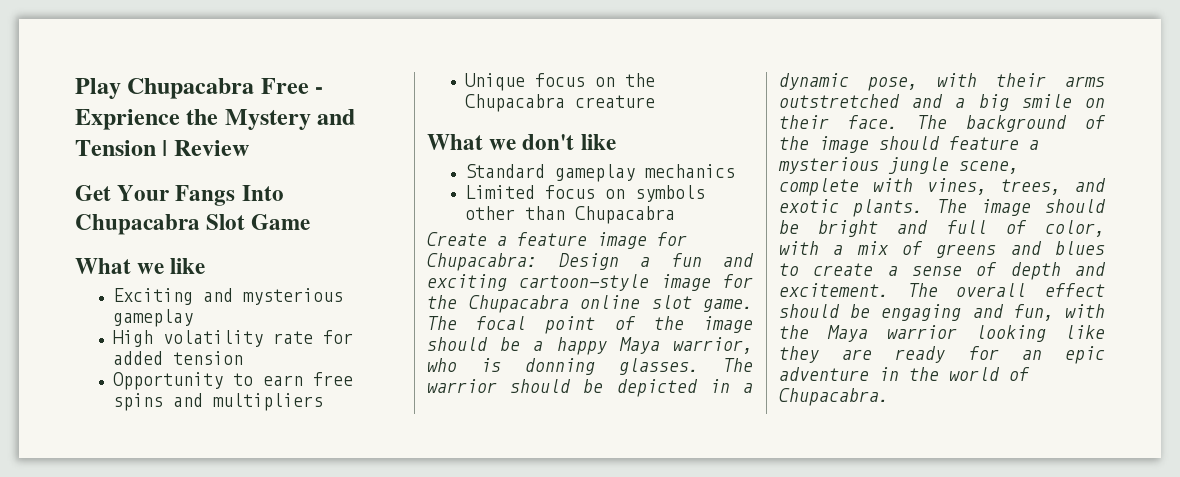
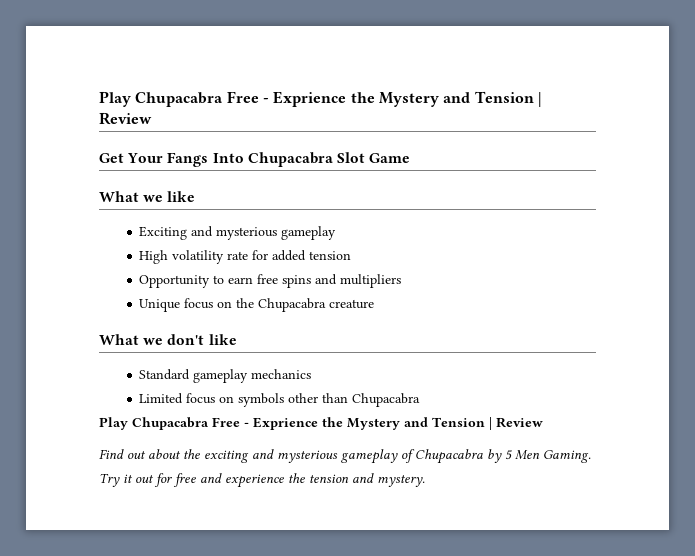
  Limited focus on symbols other than Chupacabra
- Create a feature image for Chupacabra: Design a fun and exciting cartoon-style image for the Chupacabra online slot game. The focal point of the image should be a happy Maya warrior, who is donning glasses. The warrior should be depicted in a dynamic pose, with their arms outstretched and a big smile on their face. The background of the image should feature a mysterious jungle scene, complete with vines, trees, and exotic plants. The image should be bright and full of color, with a mix of greens and blues to create a sense of depth and excitement. The overall effect should be engaging and fun, with the Maya warrior looking like they are ready for an epic adventure in the world of Chupacabra.
+ Play Chupacabra Free - Exprience the Mystery and Tension | Review
+ Find out about the exciting and mysterious gameplay of Chupacabra by 5 Men Gaming. Try it out for free and experience the tension and mystery.

